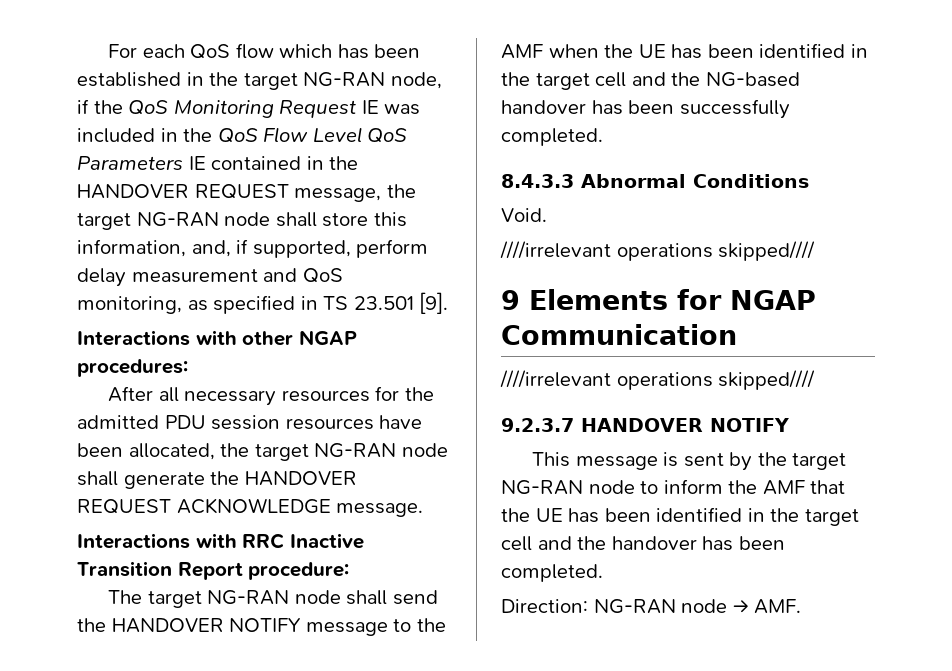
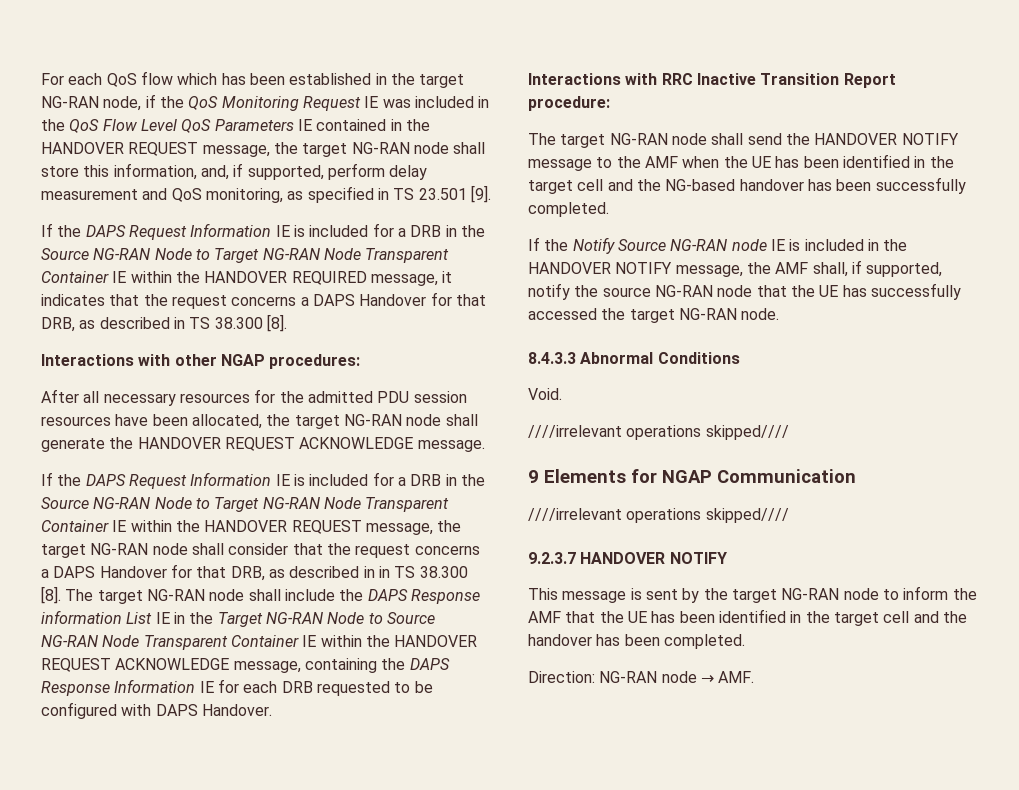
+ If the DAPS Request Information IE is included for a DRB in the Source NG-RAN Node to Target NG-RAN Node Transparent Container IE within the HANDOVER REQUIRED message, it indicates that the request concerns a DAPS Handover for that DRB, as described in TS 38.300 [8].
+ If the DAPS Request Information IE is included for a DRB in the Source NG-RAN Node to Target NG-RAN Node Transparent Container IE within the HANDOVER REQUEST message, the target NG-RAN node shall consider that the request concerns a DAPS Handover for that DRB, as described in in TS 38.300 [8]. The target NG-RAN node shall include the DAPS Response information List IE in the Target NG-RAN Node to Source NG-RAN Node Transparent Container IE within the HANDOVER REQUEST ACKNOWLEDGE message, containing the DAPS Response Information IE for each DRB requested to be configured with DAPS Handover.
+ If the Notify Source NG-RAN node IE is included in the HANDOVER NOTIFY message, the AMF shall, if supported, notify the source NG-RAN node that the UE has successfully accessed the target NG-RAN node.

